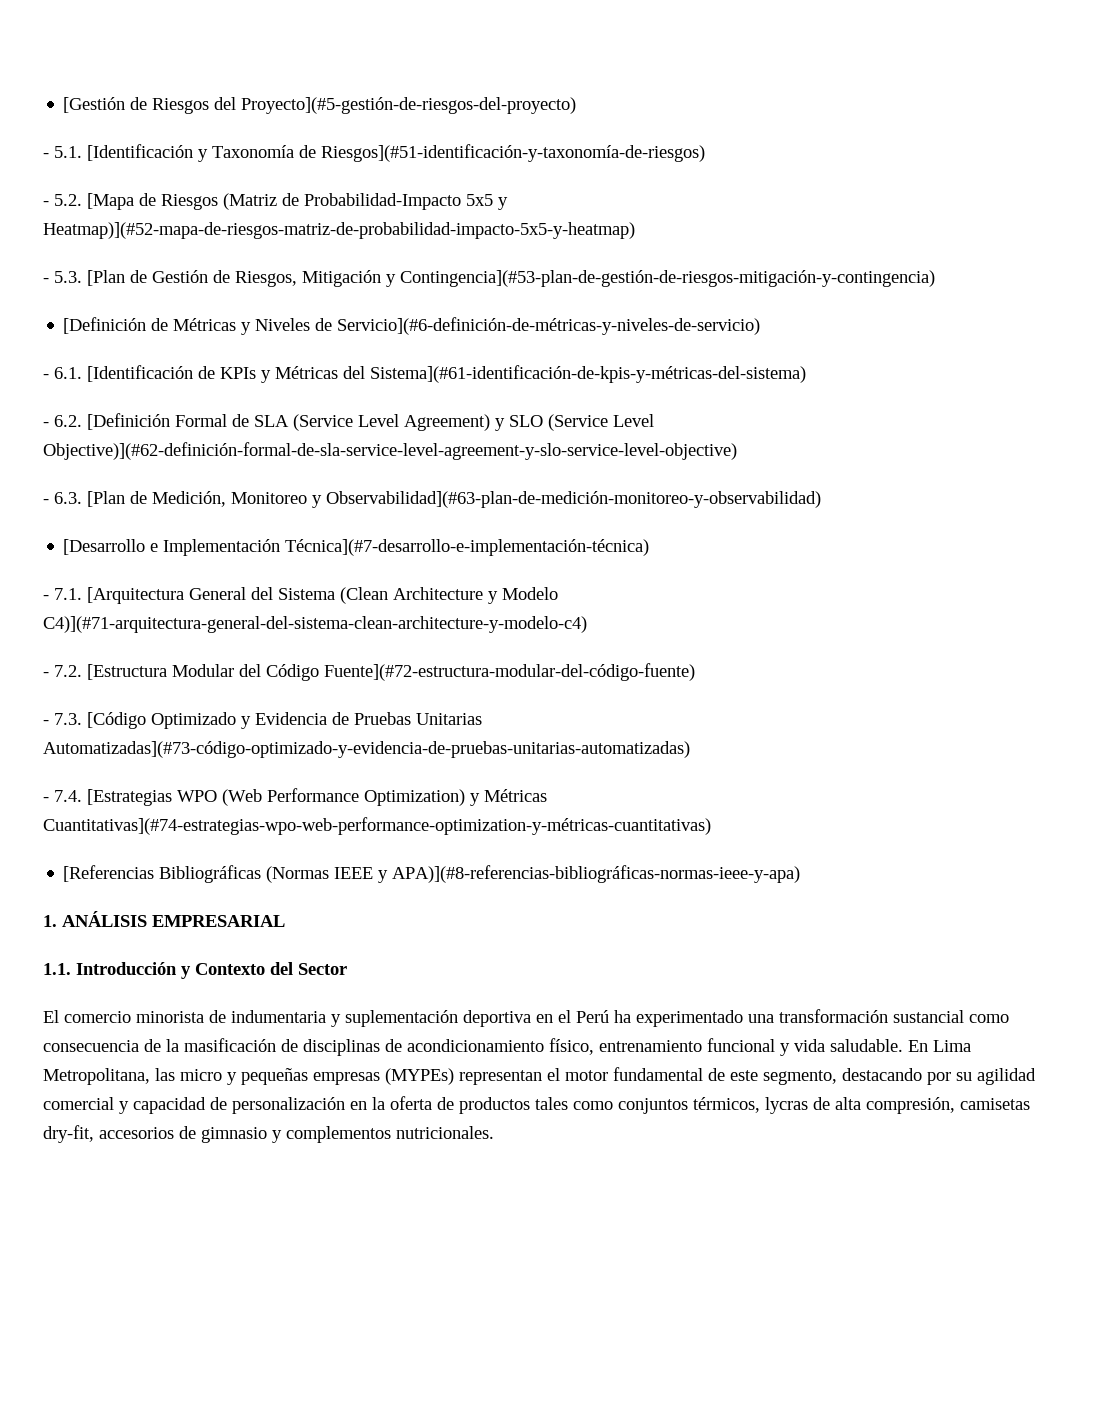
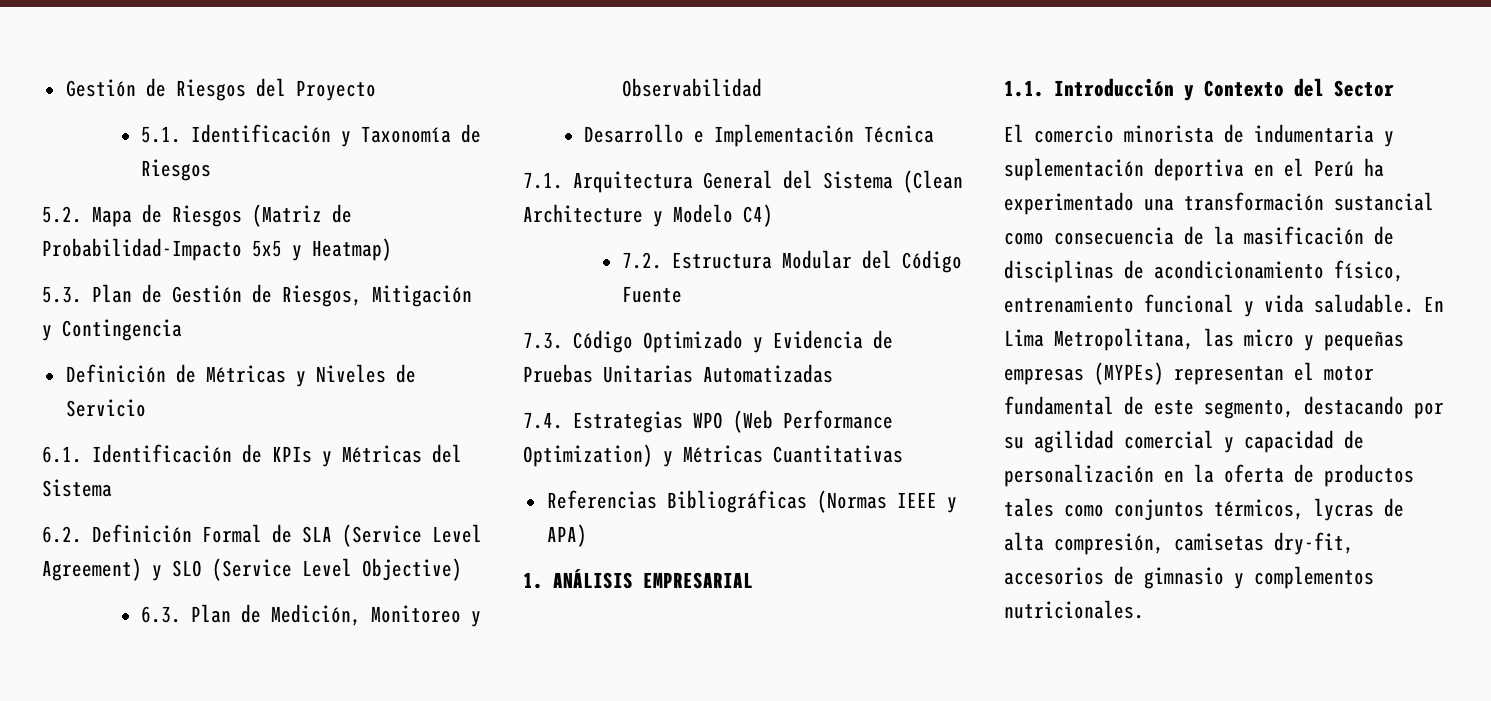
- [Gestión de Riesgos del Proyecto](#5-gestión-de-riesgos-del-proyecto)
- - 5.1. [Identificación y Taxonomía de Riesgos](#51-identificación-y-taxonomía-de-riesgos)
- - 5.2. [Mapa de Riesgos (Matriz de Probabilidad-Impacto 5x5 y Heatmap)](#52-mapa-de-riesgos-matriz-de-probabilidad-impacto-5x5-y-heatmap)
- - 5.3. [Plan de Gestión de Riesgos, Mitigación y Contingencia](#53-plan-de-gestión-de-riesgos-mitigación-y-contingencia)
- [Definición de Métricas y Niveles de Servicio](#6-definición-de-métricas-y-niveles-de-servicio)
- - 6.1. [Identificación de KPIs y Métricas del Sistema](#61-identificación-de-kpis-y-métricas-del-sistema)
- - 6.2. [Definición Formal de SLA (Service Level Agreement) y SLO (Service Level Objective)](#62-definición-formal-de-sla-service-level-agreement-y-slo-service-level-objective)
- - 6.3. [Plan de Medición, Monitoreo y Observabilidad](#63-plan-de-medición-monitoreo-y-observabilidad)
- [Desarrollo e Implementación Técnica](#7-desarrollo-e-implementación-técnica)
- - 7.1. [Arquitectura General del Sistema (Clean Architecture y Modelo C4)](#71-arquitectura-general-del-sistema-clean-architecture-y-modelo-c4)
- - 7.2. [Estructura Modular del Código Fuente](#72-estructura-modular-del-código-fuente)
- - 7.3. [Código Optimizado y Evidencia de Pruebas Unitarias Automatizadas](#73-código-optimizado-y-evidencia-de-pruebas-unitarias-automatizadas)
- - 7.4. [Estrategias WPO (Web Performance Optimization) y Métricas Cuantitativas](#74-estrategias-wpo-web-performance-optimization-y-métricas-cuantitativas)
- [Referencias Bibliográficas (Normas IEEE y APA)](#8-referencias-bibliográficas-normas-ieee-y-apa)
+ Gestión de Riesgos del Proyecto
+ 5.1. Identificación y Taxonomía de Riesgos
+ 5.2. Mapa de Riesgos (Matriz de Probabilidad-Impacto 5x5 y Heatmap)
+ 5.3. Plan de Gestión de Riesgos, Mitigación y Contingencia
+ Definición de Métricas y Niveles de Servicio
+ 6.1. Identificación de KPIs y Métricas del Sistema
+ 6.2. Definición Formal de SLA (Service Level Agreement) y SLO (Service Level Objective)
+ 6.3. Plan de Medición, Monitoreo y Observabilidad
+ Desarrollo e Implementación Técnica
+ 7.1. Arquitectura General del Sistema (Clean Architecture y Modelo C4)
+ 7.2. Estructura Modular del Código Fuente
+ 7.3. Código Optimizado y Evidencia de Pruebas Unitarias Automatizadas
+ 7.4. Estrategias WPO (Web Performance Optimization) y Métricas Cuantitativas
+ Referencias Bibliográficas (Normas IEEE y APA)

